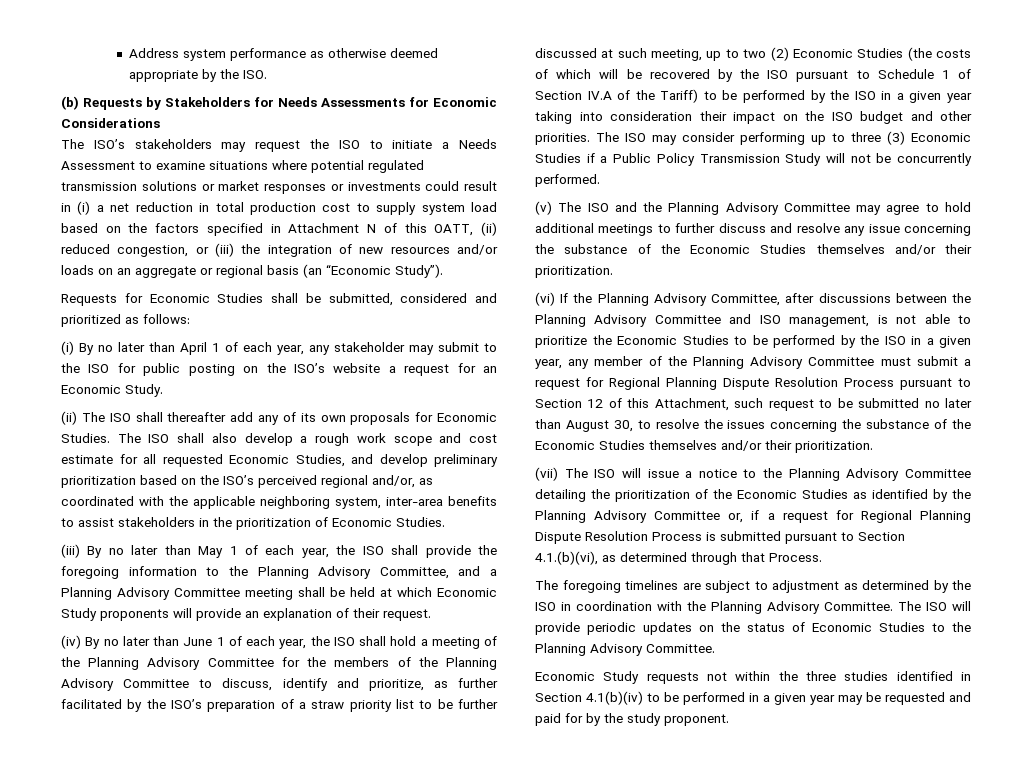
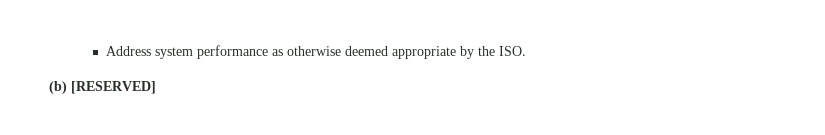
- (b) Requests by Stakeholders for Needs Assessments for Economic Considerations
- The ISO’s stakeholders may request the ISO to initiate a Needs Assessment to examine situations where potential regulated transmission solutions or market responses or investments could result in (i) a net reduction in total production cost to supply system load based on the factors specified in Attachment N of this OATT, (ii) reduced congestion, or (iii) the integration of new resources and/or loads on an aggregate or regional basis (an “Economic Study”).
- Requests for Economic Studies shall be submitted, considered and prioritized as follows:
- (i) By no later than April 1 of each year, any stakeholder may submit to the ISO for public posting on the ISO’s website a request for an Economic Study.
- (ii) The ISO shall thereafter add any of its own proposals for Economic Studies. The ISO shall also develop a rough work scope and cost estimate for all requested Economic Studies, and develop preliminary prioritization based on the ISO’s perceived regional and/or, as coordinated with the applicable neighboring system, inter-area benefits to assist stakeholders in the prioritization of Economic Studies.
- (iii) By no later than May 1 of each year, the ISO shall provide the foregoing information to the Planning Advisory Committee, and a Planning Advisory Committee meeting shall be held at which Economic Study proponents will provide an explanation of their request.
- (iv) By no later than June 1 of each year, the ISO shall hold a meeting of the Planning Advisory Committee for the members of the Planning Advisory Committee to discuss, identify and prioritize, as further facilitated by the ISO’s preparation of a straw priority list to be further discussed at such meeting, up to two (2) Economic Studies (the costs of which will be recovered by the ISO pursuant to Schedule 1 of Section IV.A of the Tariff) to be performed by the ISO in a given year taking into consideration their impact on the ISO budget and other priorities. The ISO may consider performing up to three (3) Economic Studies if a Public Policy Transmission Study will not be concurrently performed.
- (v) The ISO and the Planning Advisory Committee may agree to hold additional meetings to further discuss and resolve any issue concerning the substance of the Economic Studies themselves and/or their prioritization.
- (vi) If the Planning Advisory Committee, after discussions between the Planning Advisory Committee and ISO management, is not able to prioritize the Economic Studies to be performed by the ISO in a given year, any member of the Planning Advisory Committee must submit a request for Regional Planning Dispute Resolution Process pursuant to Section 12 of this Attachment, such request to be submitted no later than August 30, to resolve the issues concerning the substance of the Economic Studies themselves and/or their prioritization.
- (vii) The ISO will issue a notice to the Planning Advisory Committee detailing the prioritization of the Economic Studies as identified by the Planning Advisory Committee or, if a request for Regional Planning Dispute Resolution Process is submitted pursuant to Section 4.1.(b)(vi), as determined through that Process.
- The foregoing timelines are subject to adjustment as determined by the ISO in coordination with the Planning Advisory Committee. The ISO will provide periodic updates on the status of Economic Studies to the Planning Advisory Committee.
- Economic Study requests not within the three studies identified in Section 4.1(b)(iv) to be performed in a given year may be requested and paid for by the study proponent.
+ (b) [RESERVED]

